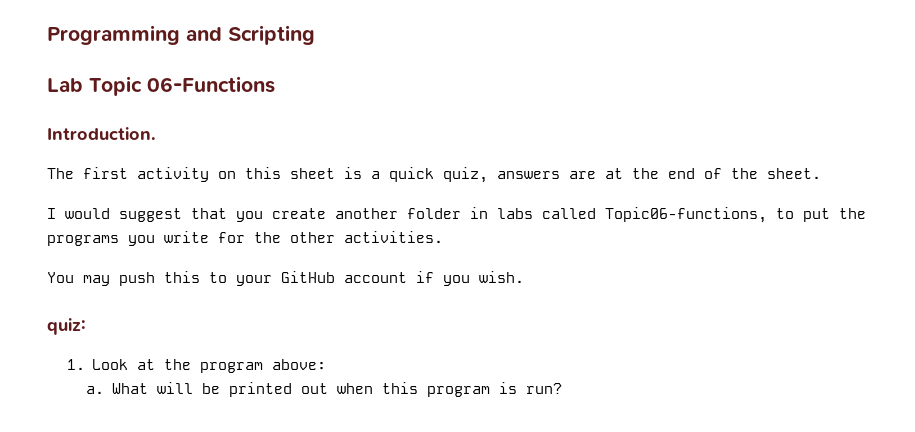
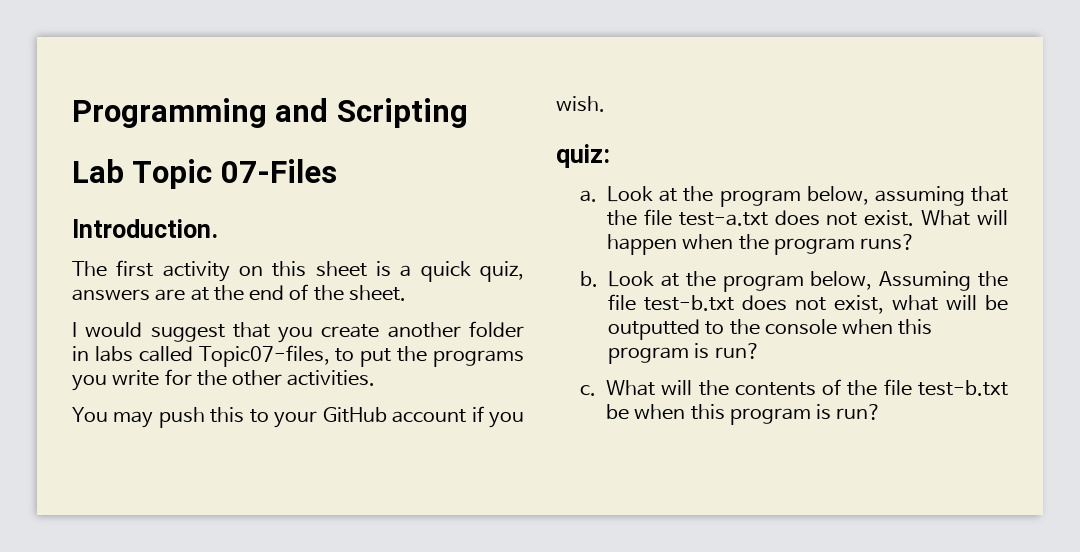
- Lab Topic 06-Functions
+ Lab Topic 07-Files
- I would suggest that you create another folder in labs called Topic06-functions, to put the programs you write for the other activities.
+ I would suggest that you create another folder in labs called Topic07-files, to put the programs you write for the other activities.
- 1. Look at the program above:
- a. What will be printed out when this program is run?
+ a. Look at the program below, assuming that the file test-a.txt does not exist. What will happen when the program runs?
+ b. Look at the program below, Assuming the file test-b.txt does not exist, what will be outputted to the console when this program is run?
+ c. What will the contents of the file test-b.txt be when this program is run?

